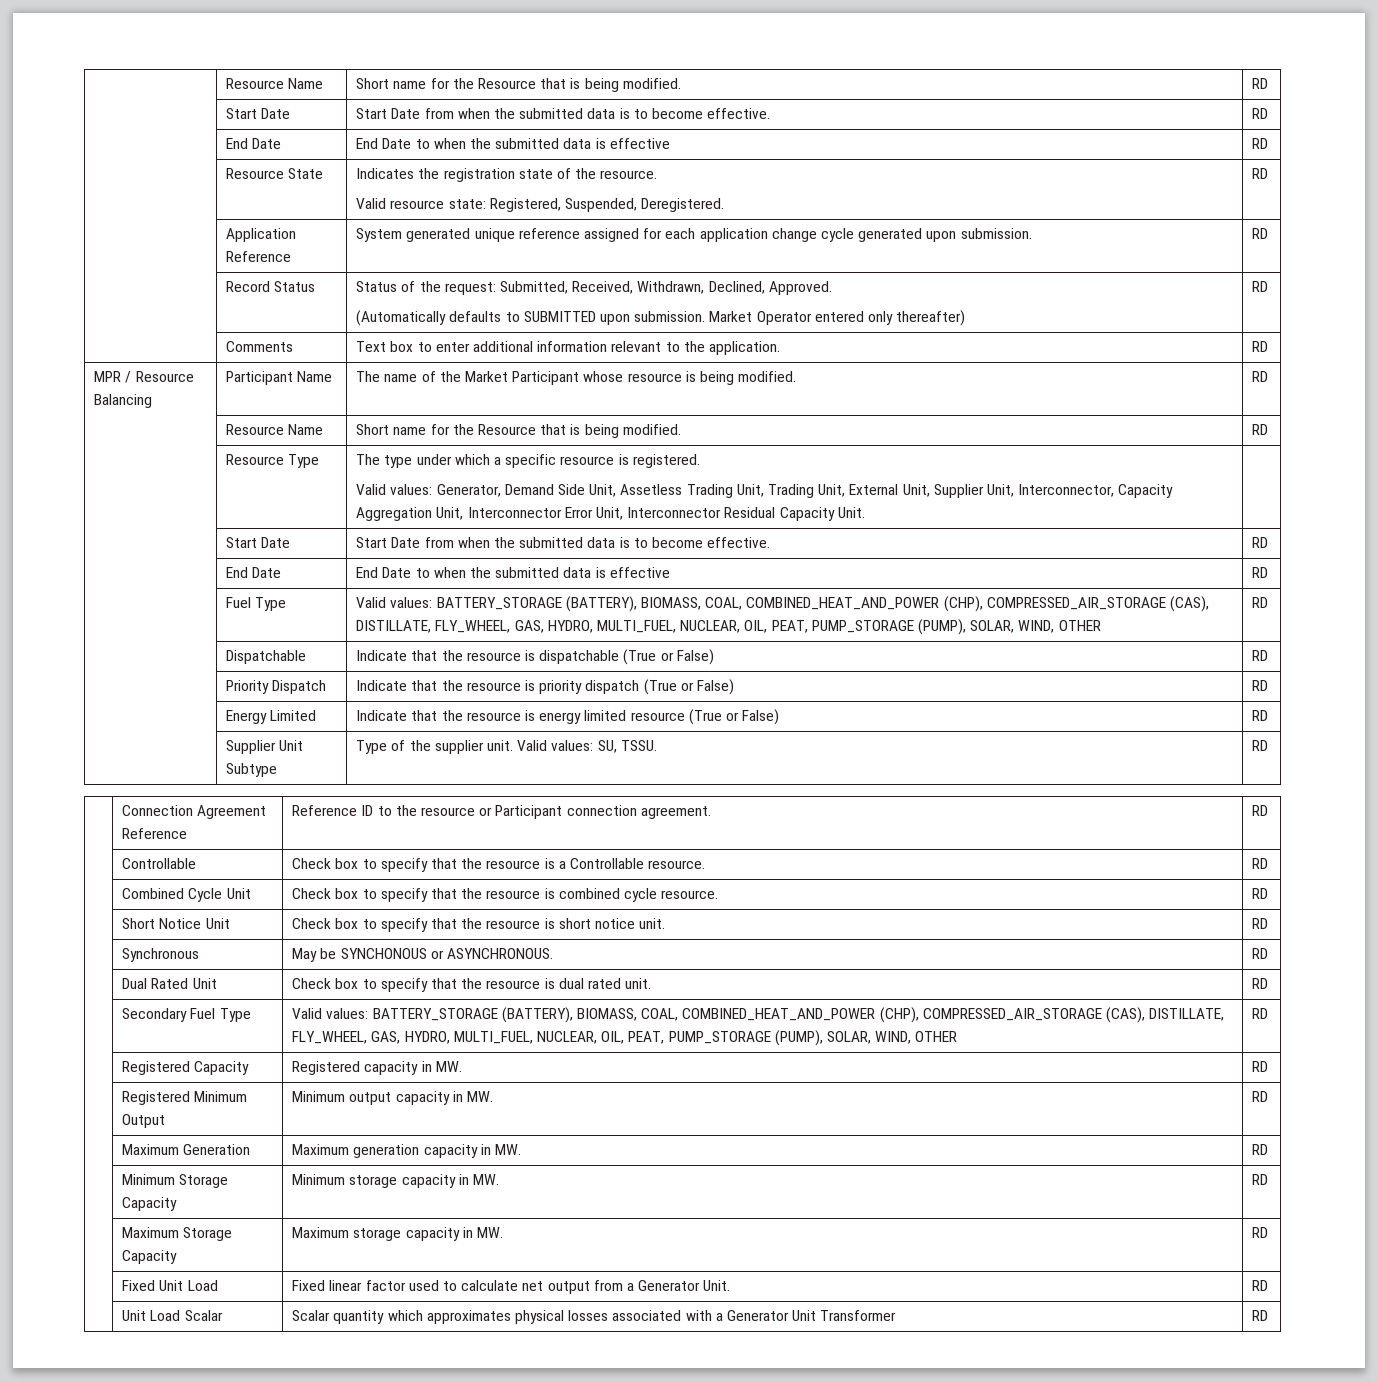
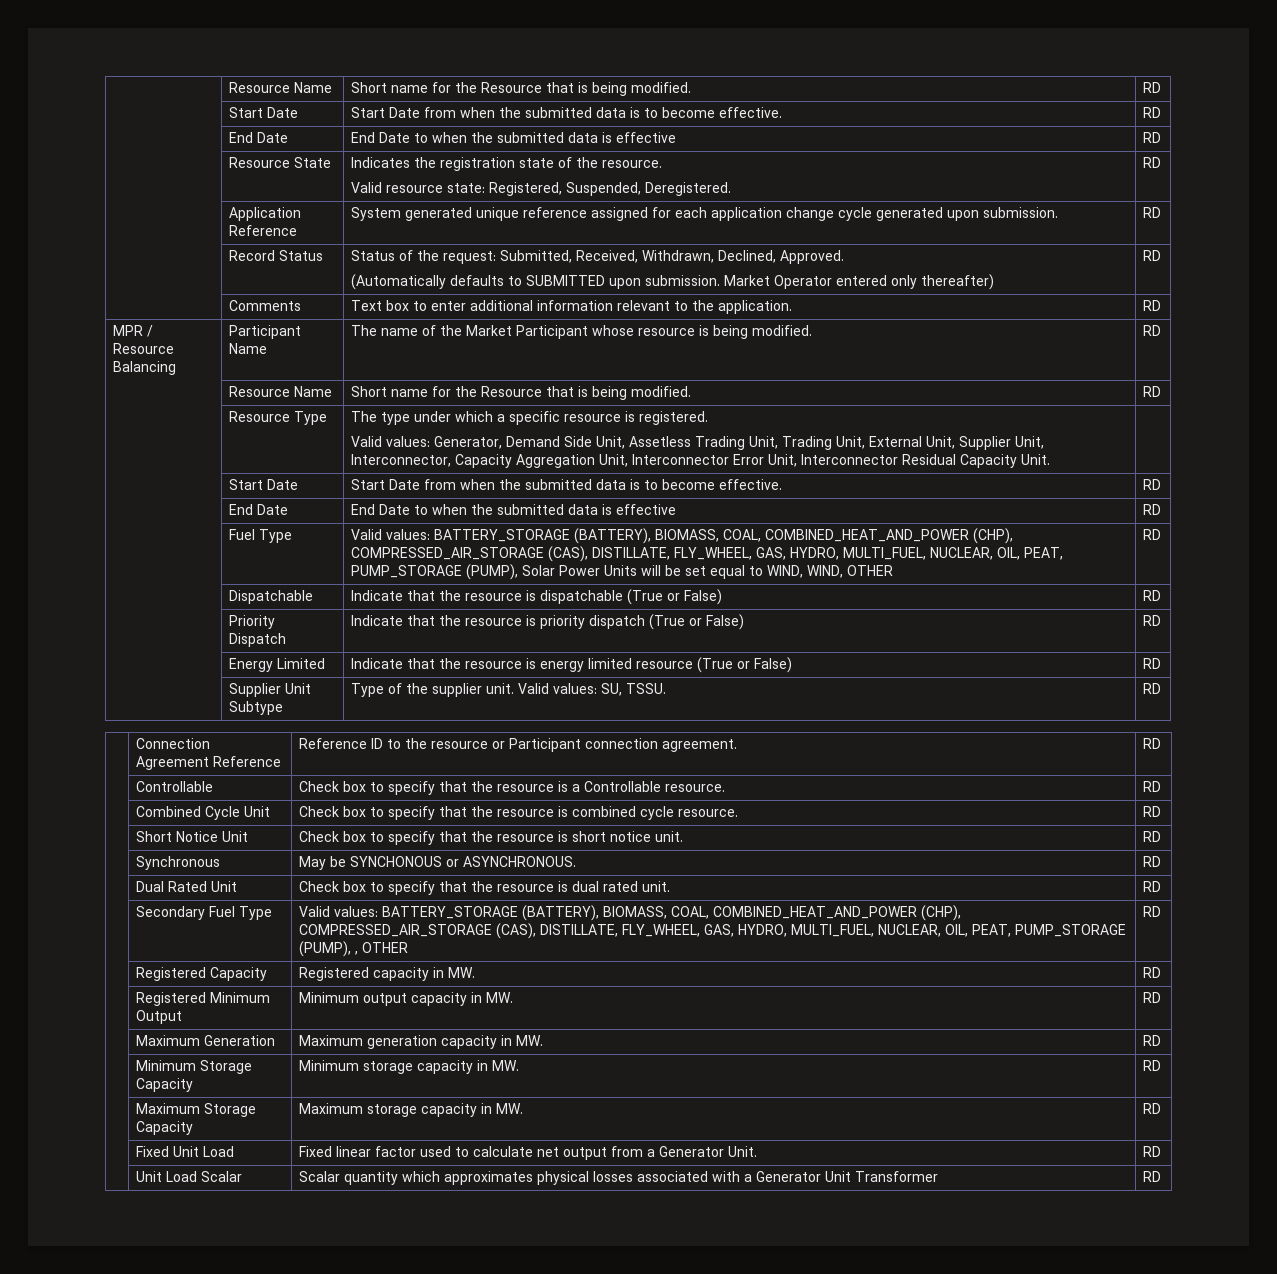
- | Fuel Type | Valid values: BATTERY_STORAGE (BATTERY), BIOMASS, COAL, COMBINED_HEAT_AND_POWER (CHP), COMPRESSED_AIR_STORAGE (CAS), DISTILLATE, FLY_WHEEL, GAS, HYDRO, MULTI_FUEL, NUCLEAR, OIL, PEAT, PUMP_STORAGE (PUMP), SOLAR, WIND, OTHER | RD
+ | Fuel Type | Valid values: BATTERY_STORAGE (BATTERY), BIOMASS, COAL, COMBINED_HEAT_AND_POWER (CHP), COMPRESSED_AIR_STORAGE (CAS), DISTILLATE, FLY_WHEEL, GAS, HYDRO, MULTI_FUEL, NUCLEAR, OIL, PEAT, PUMP_STORAGE (PUMP), Solar Power Units will be set equal to WIND, WIND, OTHER | RD
- | Secondary Fuel Type | Valid values: BATTERY_STORAGE (BATTERY), BIOMASS, COAL, COMBINED_HEAT_AND_POWER (CHP), COMPRESSED_AIR_STORAGE (CAS), DISTILLATE, FLY_WHEEL, GAS, HYDRO, MULTI_FUEL, NUCLEAR, OIL, PEAT, PUMP_STORAGE (PUMP), SOLAR, WIND, OTHER | RD
+ | Secondary Fuel Type | Valid values: BATTERY_STORAGE (BATTERY), BIOMASS, COAL, COMBINED_HEAT_AND_POWER (CHP), COMPRESSED_AIR_STORAGE (CAS), DISTILLATE, FLY_WHEEL, GAS, HYDRO, MULTI_FUEL, NUCLEAR, OIL, PEAT, PUMP_STORAGE (PUMP), , OTHER | RD

